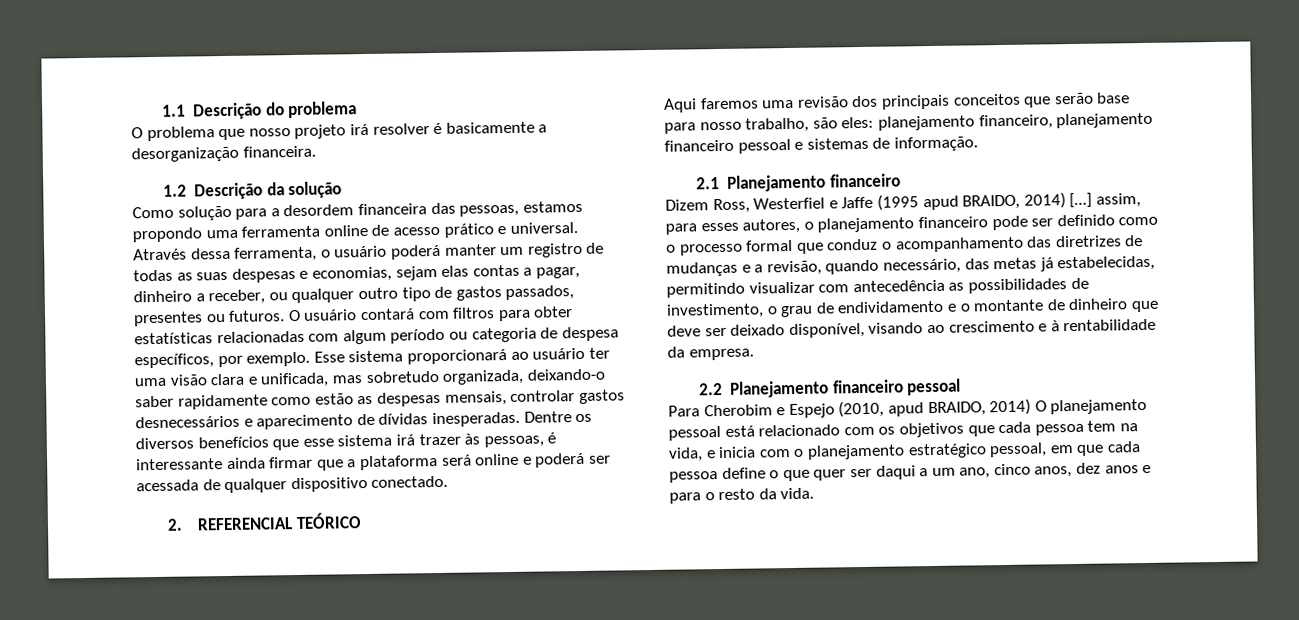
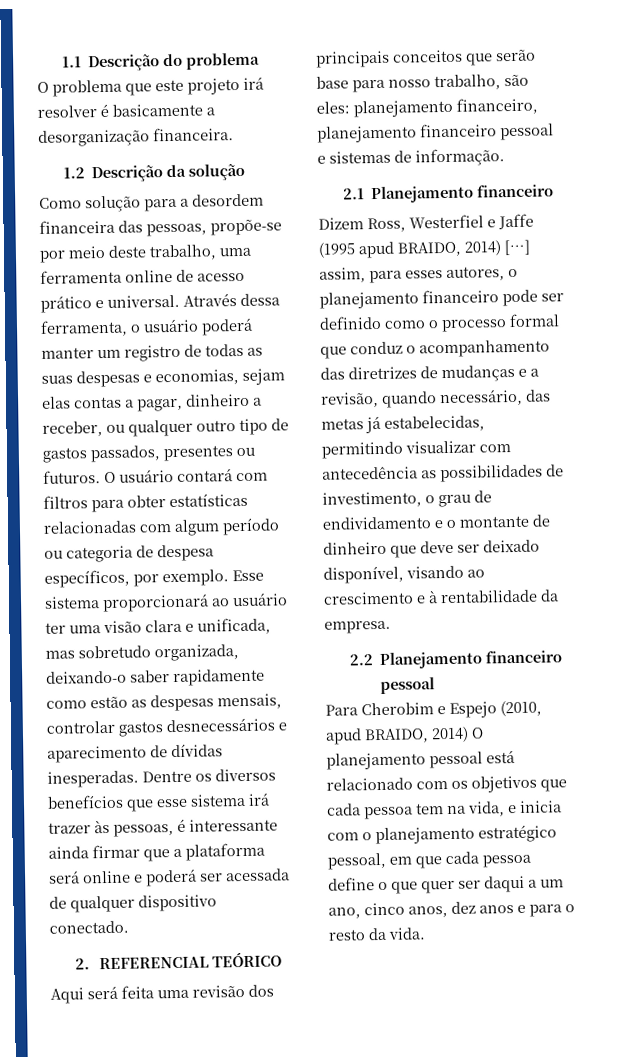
- O problema que nosso projeto irá resolver é basicamente a desorganização financeira.
+ O problema que este projeto irá resolver é basicamente a desorganização financeira.
- Como solução para a desordem financeira das pessoas, estamos propondo uma ferramenta online de acesso prático e universal.
+ Como solução para a desordem financeira das pessoas, propõe-se por meio deste trabalho, uma ferramenta online de acesso prático e universal.
- Aqui faremos uma revisão dos principais conceitos que serão base para nosso trabalho, são eles: planejamento financeiro, planejamento financeiro pessoal e sistemas de informação.
+ Aqui será feita uma revisão dos principais conceitos que serão base para nosso trabalho, são eles: planejamento financeiro, planejamento financeiro pessoal e sistemas de informação.

